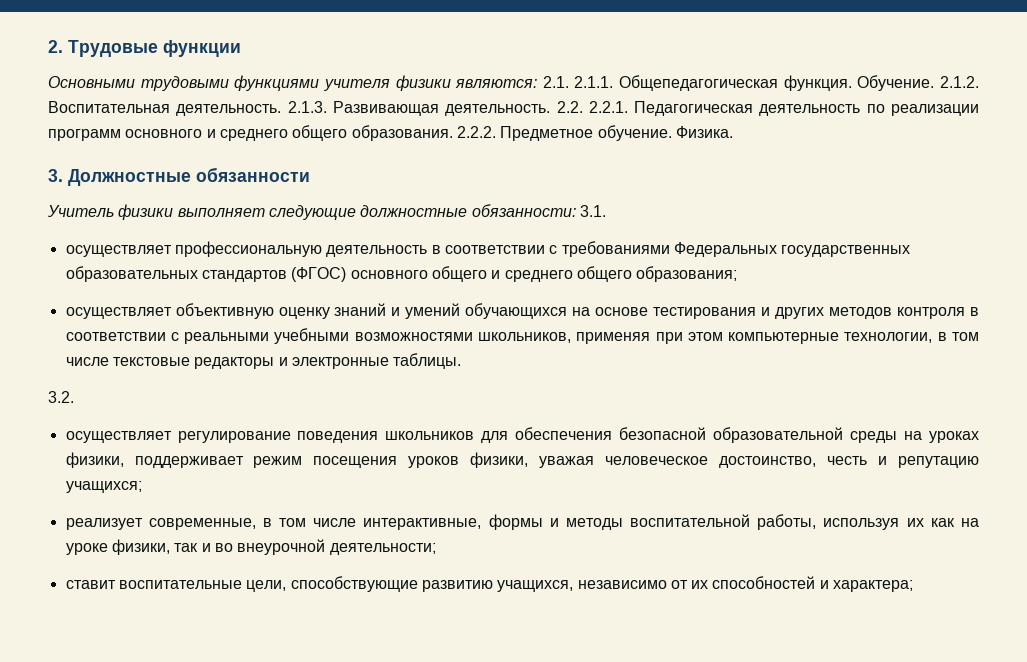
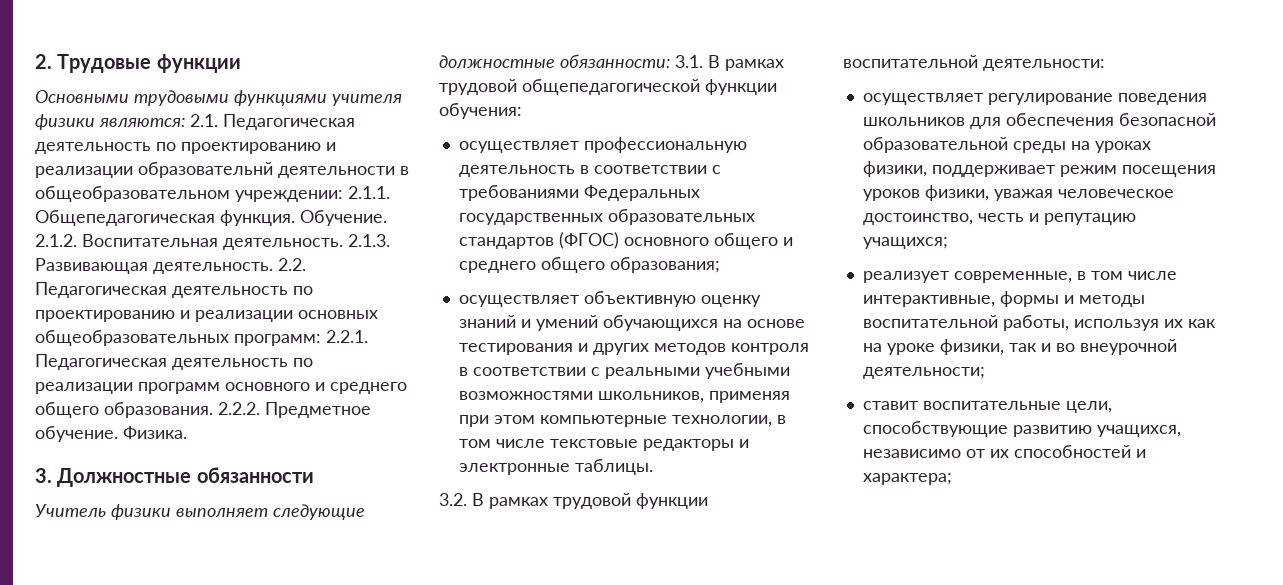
- Основными трудовыми функциями учителя физики являются: 2.1. 2.1.1. Общепедагогическая функция.
+ Основными трудовыми функциями учителя физики являются: 2.1. Педагогическая деятельность по проектированию и реализации образовательнй деятельности в общеобразовательном учреждении: 2.1.1. Общепедагогическая функция.
- 2.2. 2.2.1. Педагогическая деятельность по реализации программ основного и среднего общего образования.
+ 2.2. Педагогическая деятельность по проектированию и реализации основных общеобразовательных программ: 2.2.1. Педагогическая деятельность по реализации программ основного и среднего общего образования.
- Учитель физики выполняет следующие должностные обязанности: 3.1.
+ Учитель физики выполняет следующие должностные обязанности: 3.1. В рамках трудовой общепедагогической функции обучения:
- 3.2.
+ 3.2. В рамках трудовой функции воспитательной деятельности:

